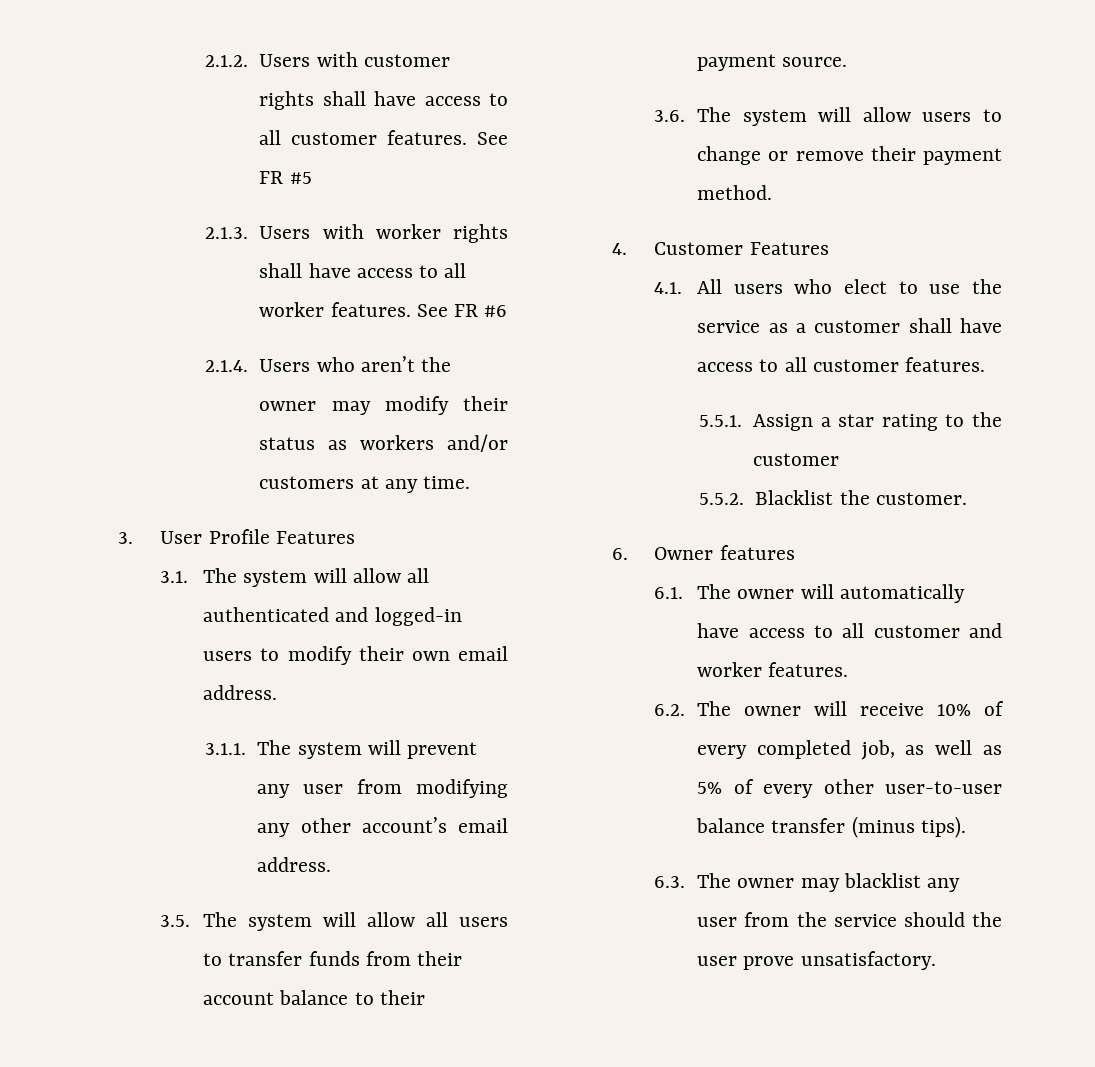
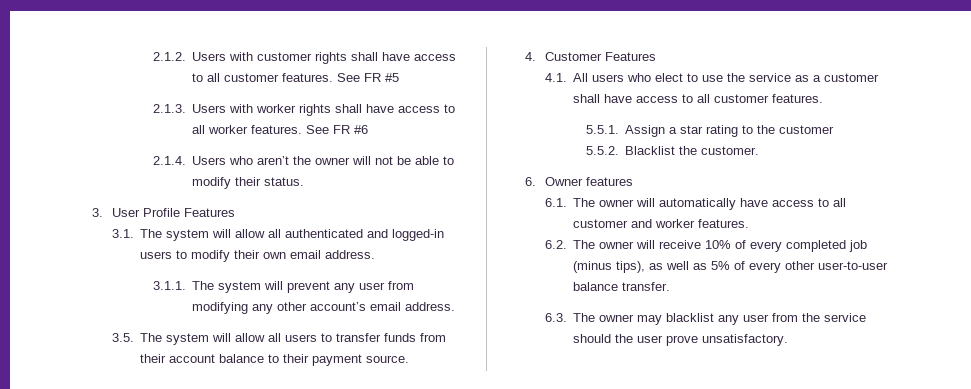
- 2.1.4. Users who aren’t the owner may modify their status as workers and/or customers at any time.
+ 2.1.4. Users who aren’t the owner will not be able to modify their status.
- 3.6. The system will allow users to change or remove their payment method.
- 6.2. The owner will receive 10% of every completed job, as well as 5% of every other user-to-user balance transfer (minus tips).
+ 6.2. The owner will receive 10% of every completed job (minus tips), as well as 5% of every other user-to-user balance transfer.

